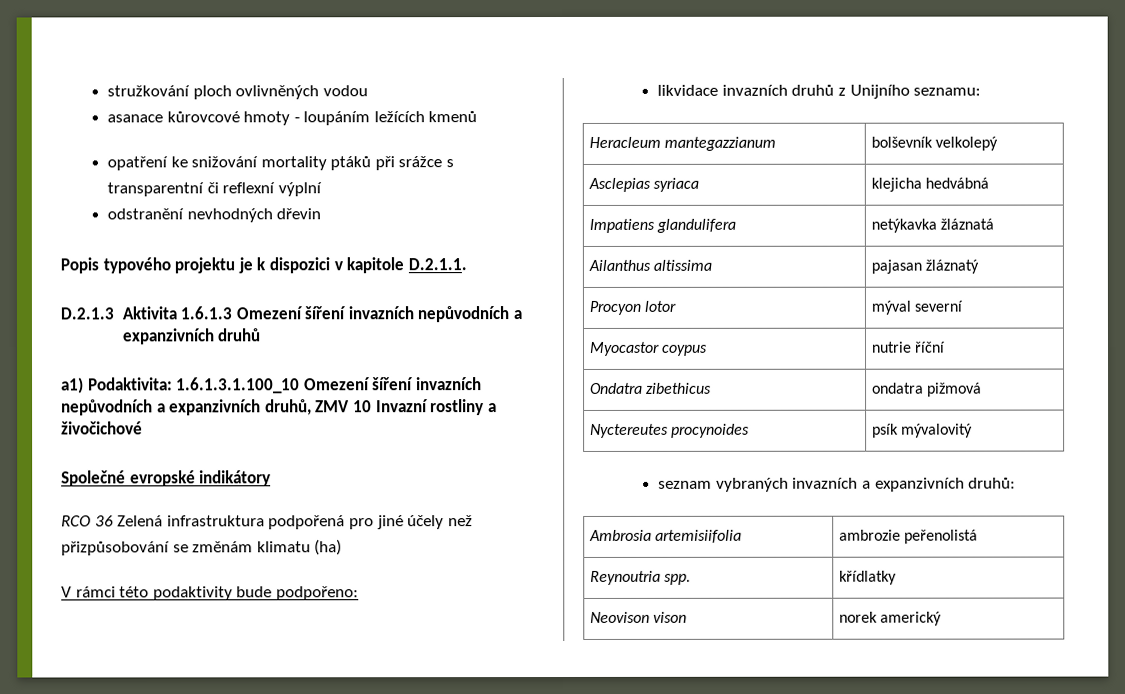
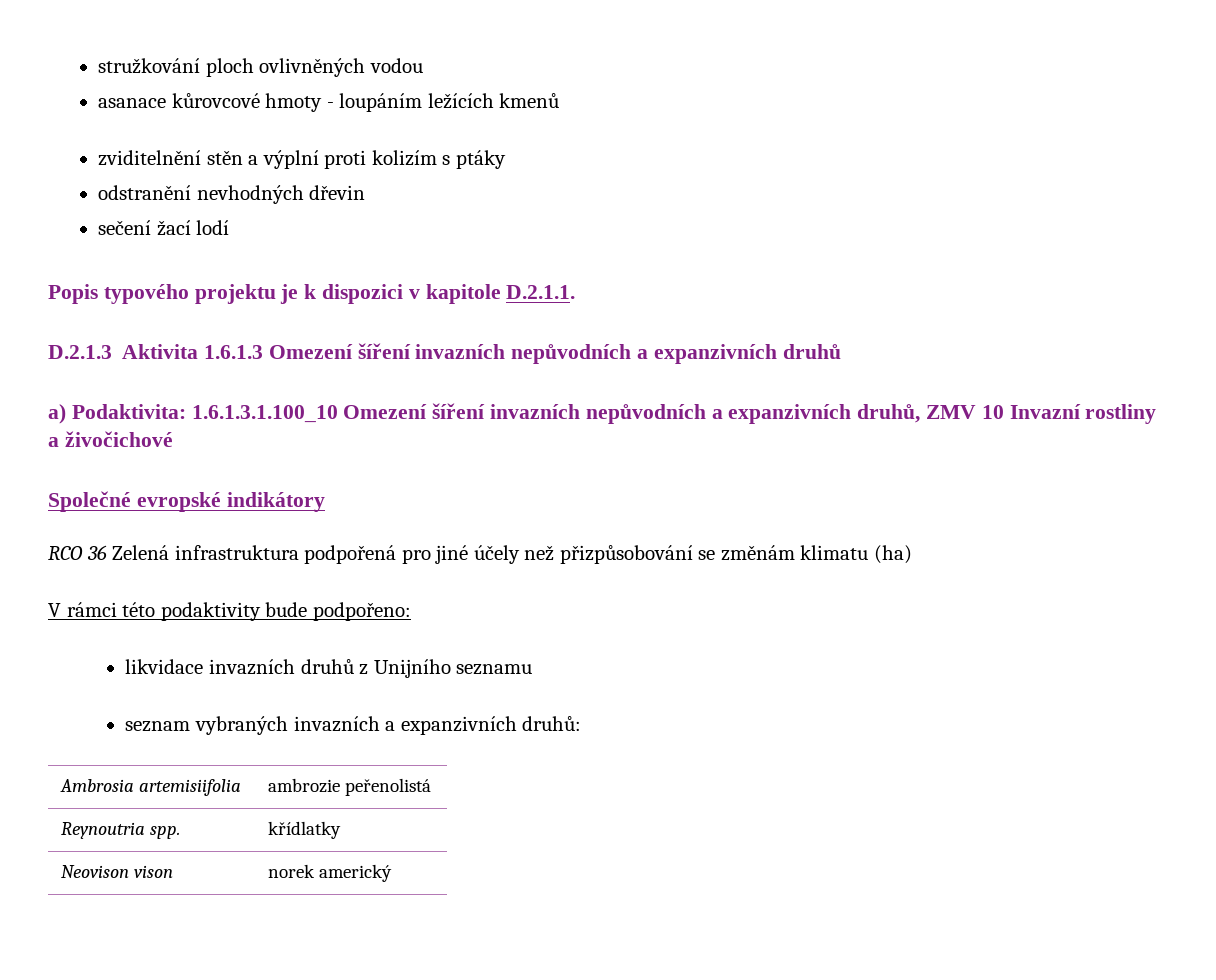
- opatření ke snižování mortality ptáků při srážce s transparentní či reflexní výplní
+ zviditelnění stěn a výplní proti kolizím s ptáky
+ sečení žací lodí
- a1) Podaktivita: 1.6.1.3.1.100_10 Omezení šíření invazních nepůvodních a expanzivních druhů, ZMV 10 Invazní rostliny a živočichové
+ a) Podaktivita: 1.6.1.3.1.100_10 Omezení šíření invazních nepůvodních a expanzivních druhů, ZMV 10 Invazní rostliny a živočichové
- likvidace invazních druhů z Unijního seznamu:
- Heracleum mantegazzianum | bolševník velkolepý
- Asclepias syriaca | klejicha hedvábná
- Impatiens glandulifera | netýkavka žláznatá
- Ailanthus altissima | pajasan žláznatý
- Procyon lotor | mýval severní
- Myocastor coypus | nutrie říční
- Ondatra zibethicus | ondatra pižmová
- Nyctereutes procynoides | psík mývalovitý
+ likvidace invazních druhů z Unijního seznamu

